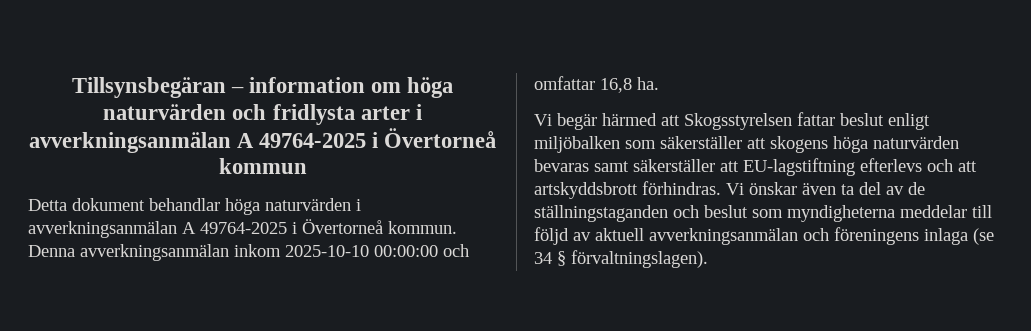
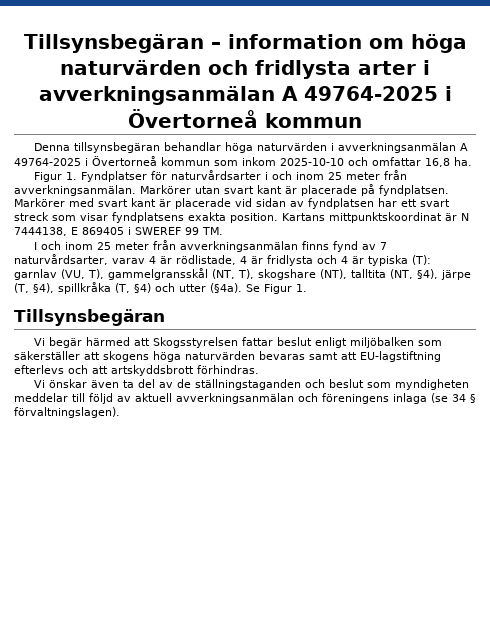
- Detta dokument behandlar höga naturvärden i avverkningsanmälan A 49764-2025 i Övertorneå kommun. Denna avverkningsanmälan inkom 2025-10-10 00:00:00 och omfattar 16,8 ha.
+ Denna tillsynsbegäran behandlar höga naturvärden i avverkningsanmälan A 49764-2025 i Övertorneå kommun som inkom 2025-10-10 och omfattar 16,8 ha.
+ Figur 1. Fyndplatser för naturvårdsarter i och inom 25 meter från avverkningsanmälan. Markörer utan svart kant är placerade på fyndplatsen. Markörer med svart kant är placerade vid sidan av fyndplatsen har ett svart streck som visar fyndplatsens exakta position. Kartans mittpunktskoordinat är N 7444138, E 869405 i SWEREF 99 TM.
+ I och inom 25 meter från avverkningsanmälan finns fynd av 7 naturvårdsarter, varav 4 är rödlistade, 4 är fridlysta och 4 är typiska (T): garnlav (VU, T), gammelgransskål (NT, T), skogshare (NT), talltita (NT, §4), järpe (T, §4), spillkråka (T, §4) och utter (§4a). Se Figur 1.
+ Tillsynsbegäran
- Vi begär härmed att Skogsstyrelsen fattar beslut enligt miljöbalken som säkerställer att skogens höga naturvärden bevaras samt säkerställer att EU-lagstiftning efterlevs och att artskyddsbrott förhindras. Vi önskar även ta del av de ställningstaganden och beslut som myndigheterna meddelar till följd av aktuell avverkningsanmälan och föreningens inlaga (se 34 § förvaltningslagen).
+ Vi begär härmed att Skogsstyrelsen fattar beslut enligt miljöbalken som säkerställer att skogens höga naturvärden bevaras samt att EU-lagstiftning efterlevs och att artskyddsbrott förhindras.
+ Vi önskar även ta del av de ställningstaganden och beslut som myndigheten meddelar till följd av aktuell avverkningsanmälan och föreningens inlaga (se 34 § förvaltningslagen).

